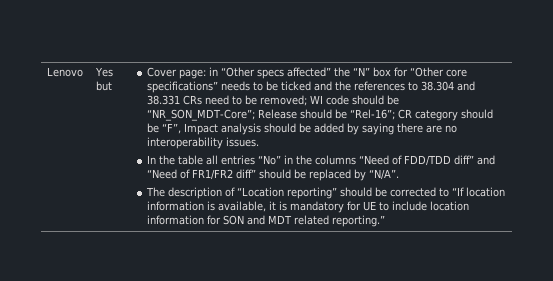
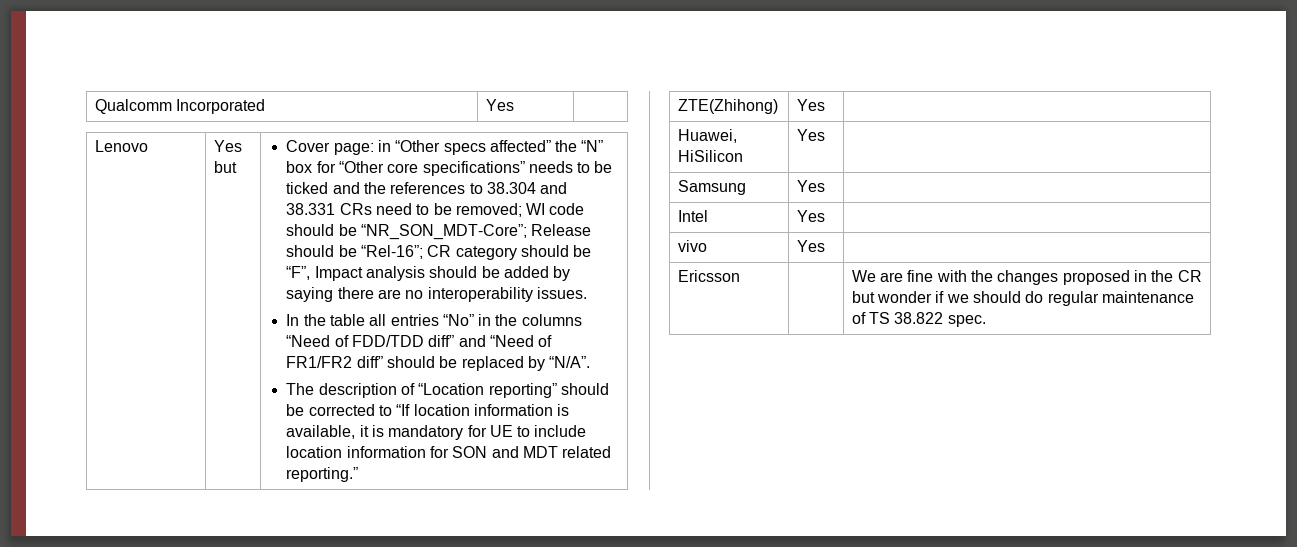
+ Qualcomm Incorporated | Yes
+ ZTE(Zhihong) | Yes |
+ Huawei, HiSilicon | Yes |
+ Samsung | Yes |
+ Intel | Yes |
+ vivo | Yes |
+ Ericsson | | We are fine with the changes proposed in the CR but wonder if we should do regular maintenance of TS 38.822 spec.

